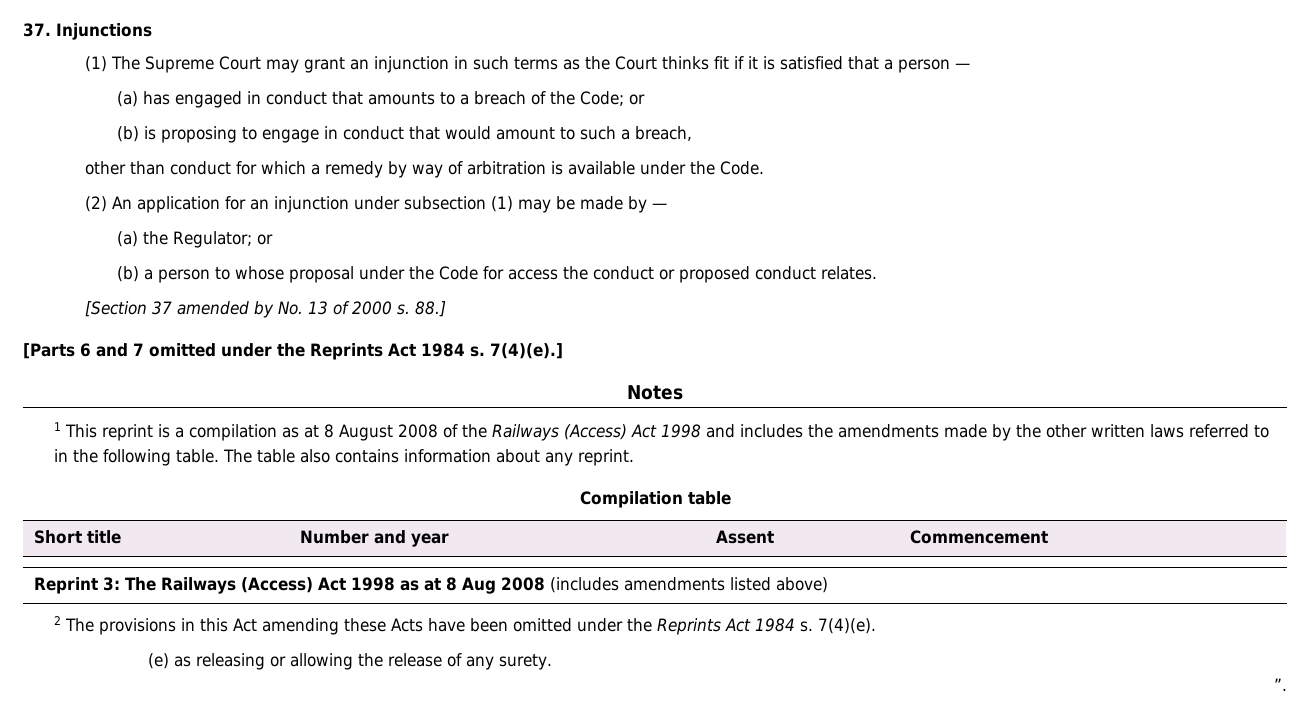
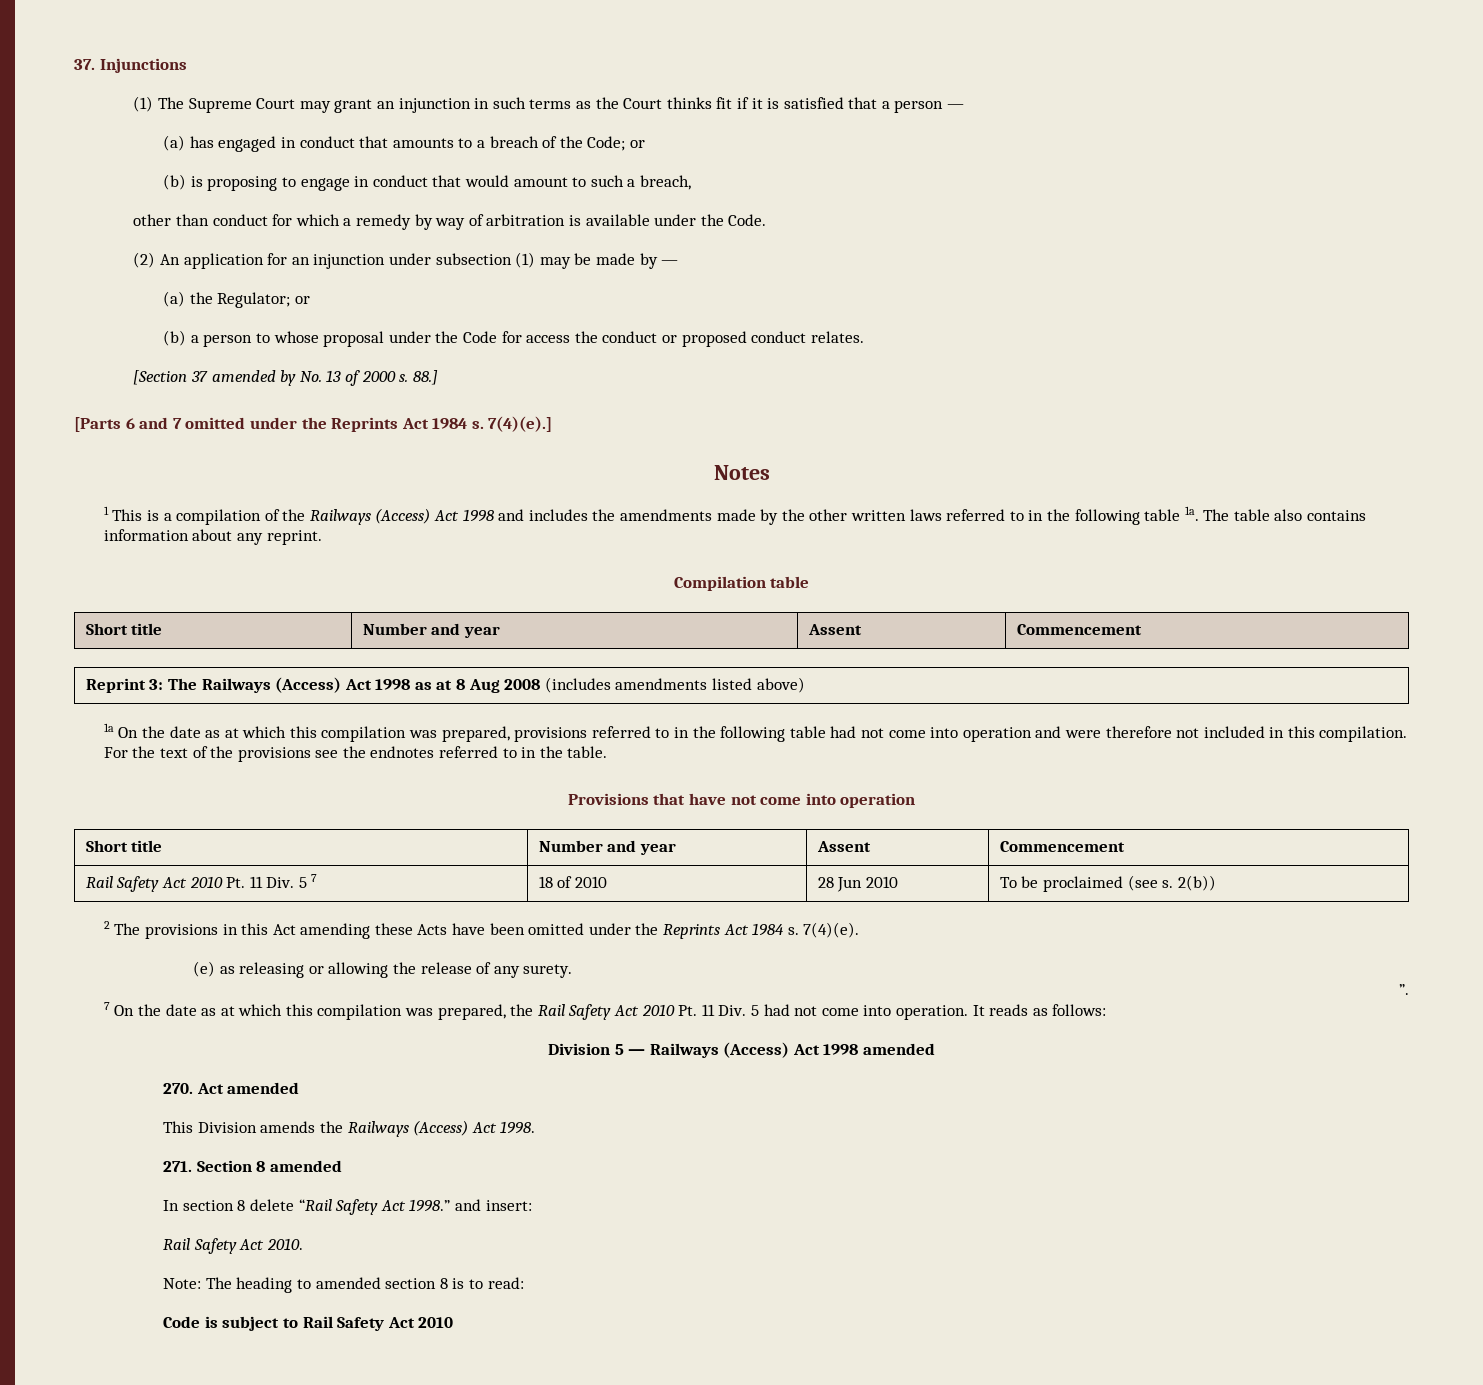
- 1 This reprint is a compilation as at 8 August 2008 of the Railways (Access) Act 1998 and includes the amendments made by the other written laws referred to in the following table.
+ 1 This is a compilation of the Railways (Access) Act 1998 and includes the amendments made by the other written laws referred to in the following table 1a.
+ 1a On the date as at which this compilation was prepared, provisions referred to in the following table had not come into operation and were therefore not included in this compilation. For the text of the provisions see the endnotes referred to in the table.
+ Provisions that have not come into operation
+ Short title | Number and year | Assent | Commencement
+ Rail Safety Act 2010 Pt. 11 Div. 5 7 | 18 of 2010 | 28 Jun 2010 | To be proclaimed (see s. 2(b))
+ 7 On the date as at which this compilation was prepared, the Rail Safety Act 2010 Pt. 11 Div. 5 had not come into operation. It reads as follows:
+ Division 5 — Railways (Access) Act 1998 amended
+ 270. Act amended
+ This Division amends the Railways (Access) Act 1998.
+ 271. Section 8 amended
+ In section 8 delete “Rail Safety Act 1998.” and insert:
+ Rail Safety Act 2010.
+ Note: The heading to amended section 8 is to read:
+ Code is subject to Rail Safety Act 2010

